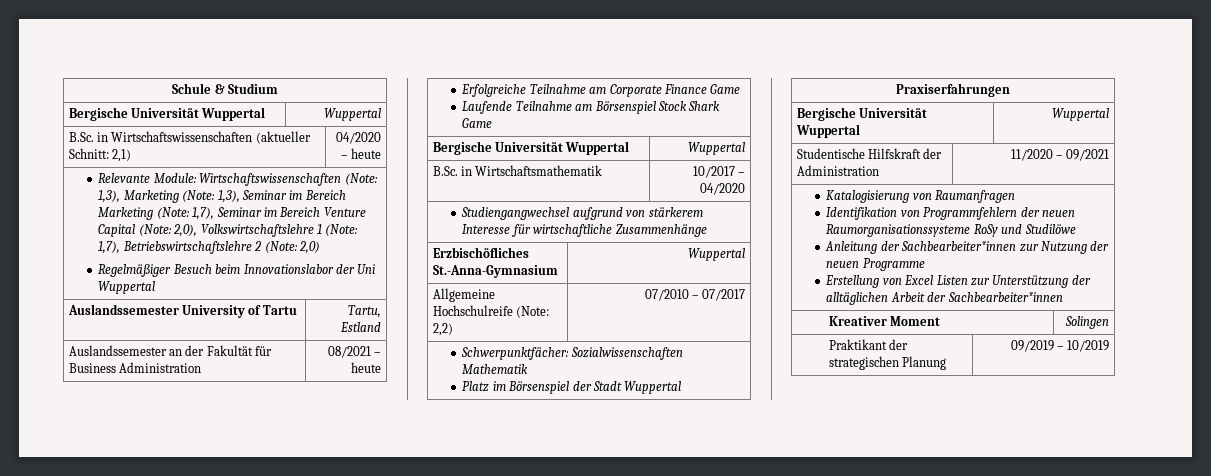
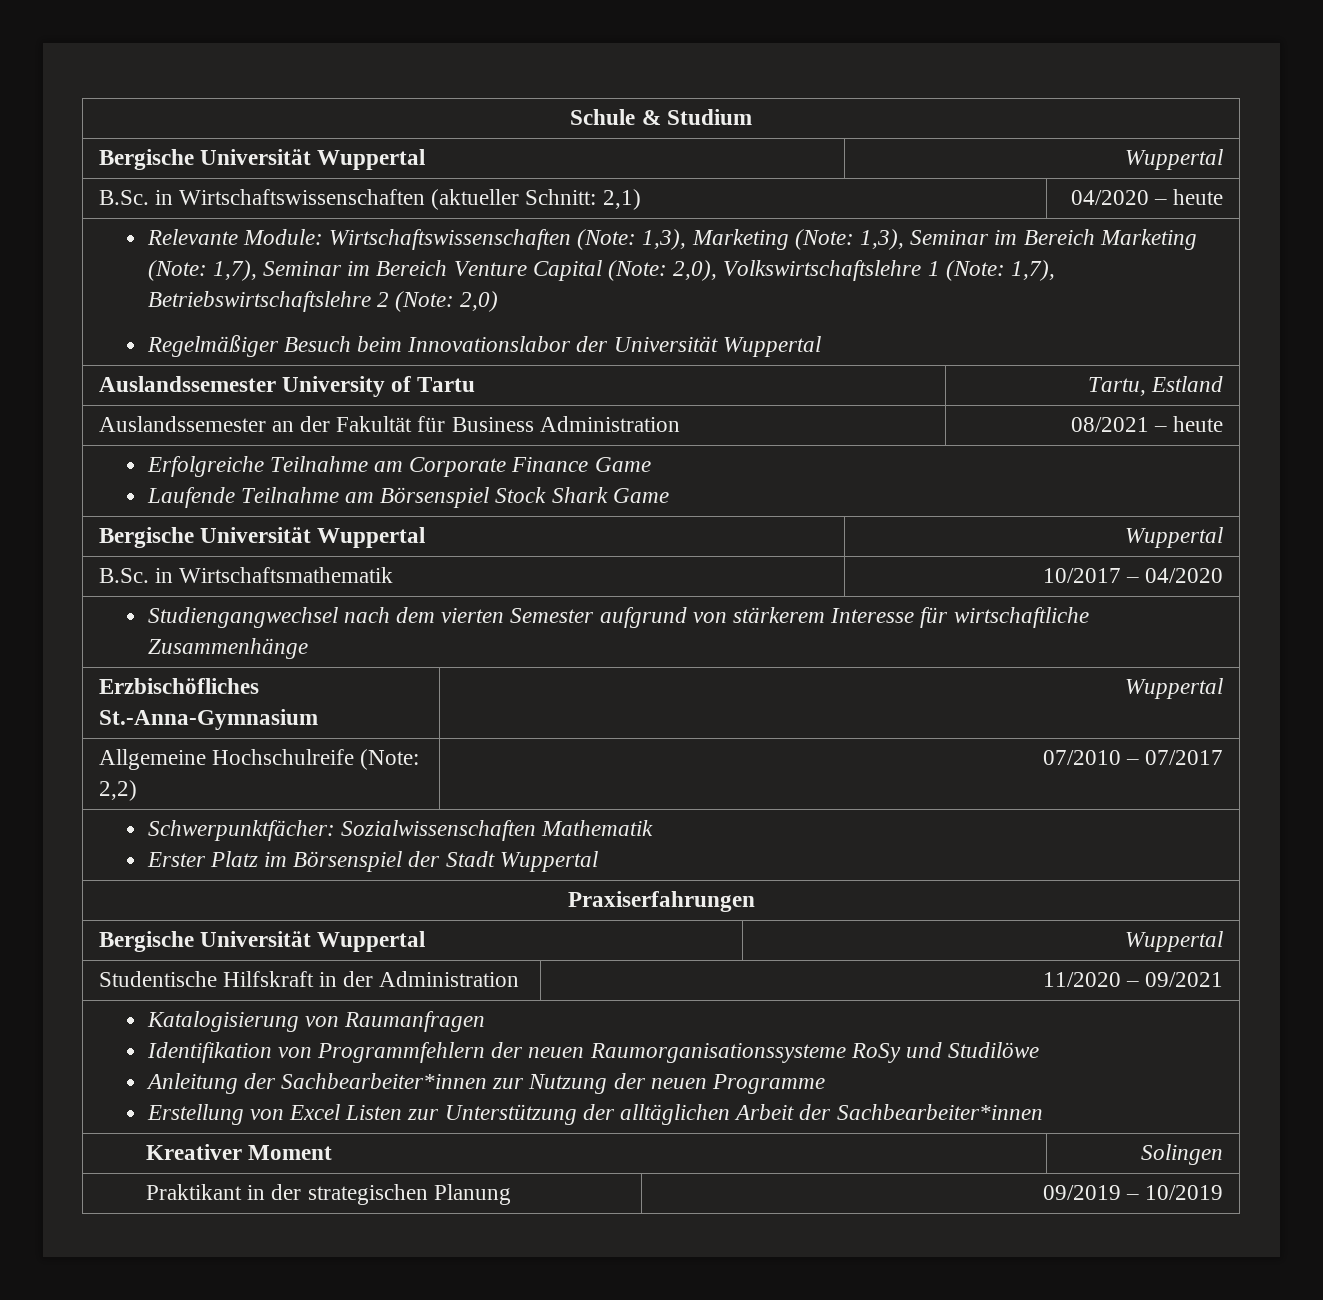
  Relevante Module: Wirtschaftswissenschaften (Note: 1,3), Marketing (Note: 1,3), Seminar im Bereich Marketing (Note: 1,7), Seminar im Bereich Venture Capital (Note: 2,0), Volkswirtschaftslehre 1 (Note: 1,7), Betriebswirtschaftslehre 2 (Note: 2,0)
- Regelmäßiger Besuch beim Innovationslabor der Uni Wuppertal
+ Regelmäßiger Besuch beim Innovationslabor der Universität Wuppertal
- Studiengangwechsel aufgrund von stärkerem Interesse für wirtschaftliche Zusammenhänge
+ Studiengangwechsel nach dem vierten Semester aufgrund von stärkerem Interesse für wirtschaftliche Zusammenhänge
  Schwerpunktfächer: Sozialwissenschaften Mathematik
- Platz im Börsenspiel der Stadt Wuppertal
+ Erster Platz im Börsenspiel der Stadt Wuppertal
- Studentische Hilfskraft der Administration | 11/2020 – 09/2021
+ Studentische Hilfskraft in der Administration | 11/2020 – 09/2021
- Praktikant der strategischen Planung | 09/2019 – 10/2019
+ Praktikant in der strategischen Planung | 09/2019 – 10/2019

